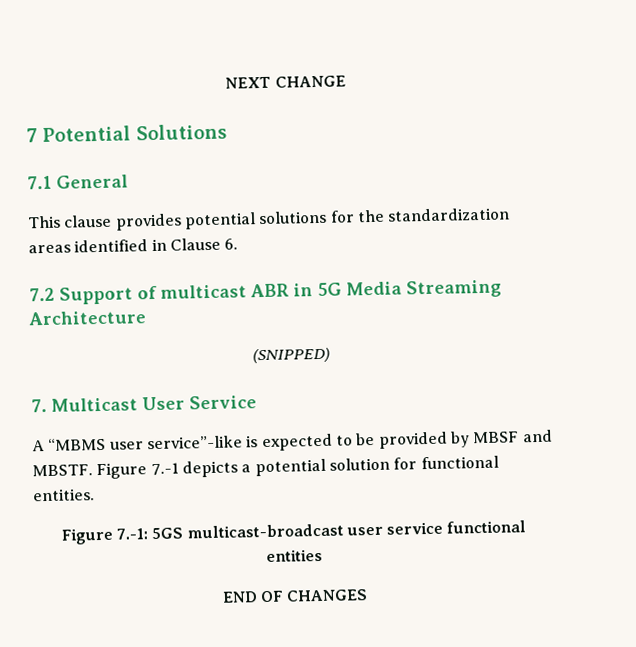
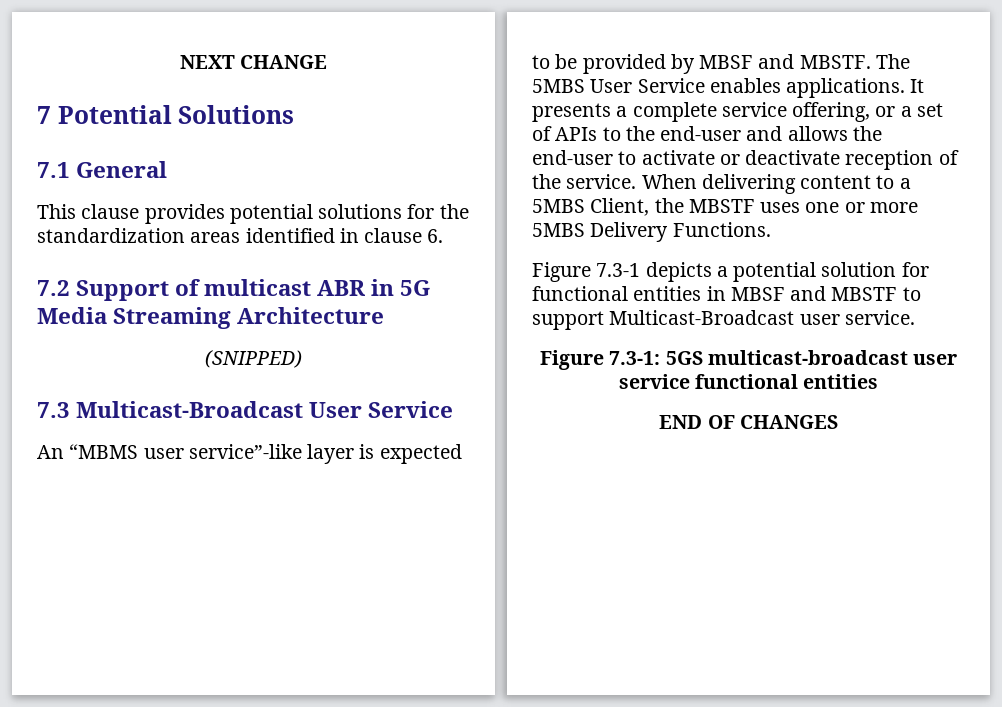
- This clause provides potential solutions for the standardization areas identified in Clause 6.
+ This clause provides potential solutions for the standardization areas identified in clause 6.
- 7. Multicast User Service
+ 7.3 Multicast-Broadcast User Service
- A “MBMS user service”-like is expected to be provided by MBSF and MBSTF.
+ An “MBMS user service”-like layer is expected to be provided by MBSF and MBSTF.
- Figure 7.-1 depicts a potential solution for functional entities.
- Figure 7.-1: 5GS multicast-broadcast user service functional entities
+ The 5MBS User Service enables applications. It presents a complete service offering, or a set of APIs to the end-user and allows the end-user to activate or deactivate reception of the service. When delivering content to a 5MBS Client, the MBSTF uses one or more 5MBS Delivery Functions.
+ Figure 7.3-1 depicts a potential solution for functional entities in MBSF and MBSTF to support Multicast-Broadcast user service.
+ Figure 7.3-1: 5GS multicast-broadcast user service functional entities

